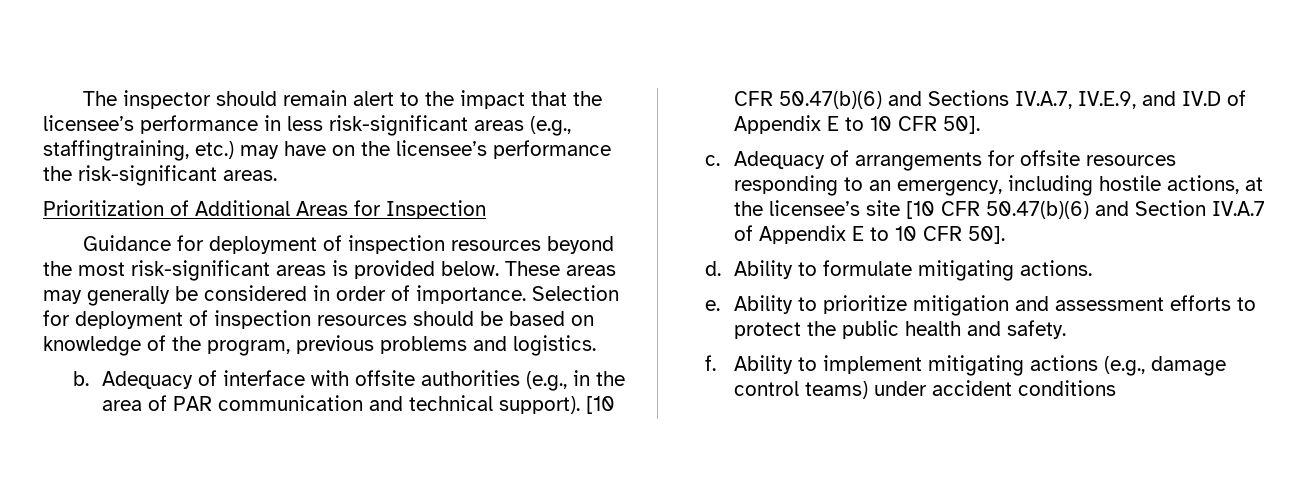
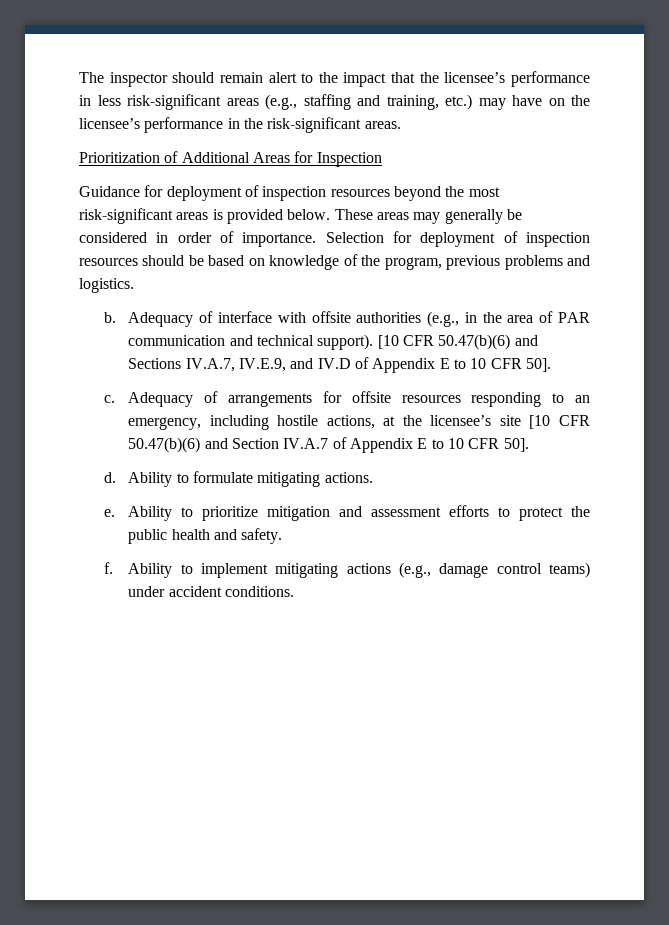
- The inspector should remain alert to the impact that the licensee’s performance in less risk-significant areas (e.g., staffingtraining, etc.) may have on the licensee’s performance the risk-significant areas.
+ The inspector should remain alert to the impact that the licensee’s performance in less risk-significant areas (e.g., staffing and training, etc.) may have on the licensee’s performance in the risk-significant areas.
- Ability to implement mitigating actions (e.g., damage control teams) under accident conditions
+ Ability to implement mitigating actions (e.g., damage control teams) under accident conditions.

